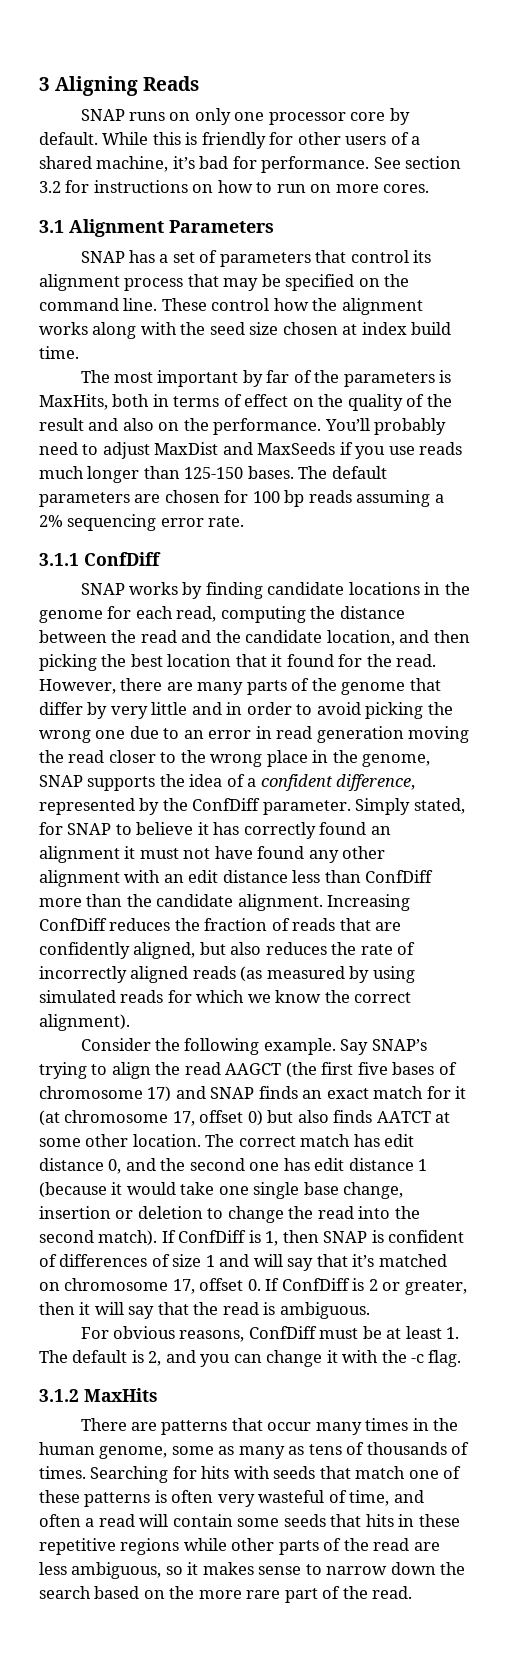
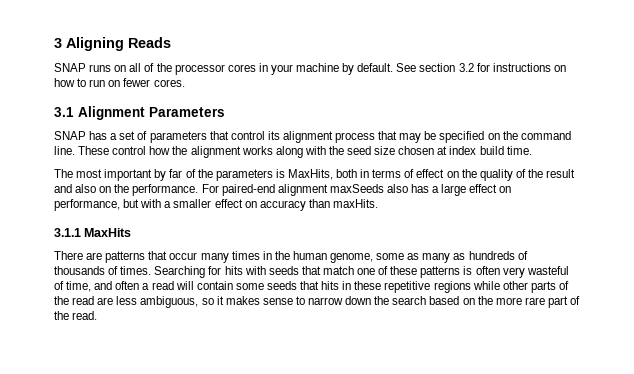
- SNAP runs on only one processor core by default. While this is friendly for other users of a shared machine, it’s bad for performance.
+ SNAP runs on all of the processor cores in your machine by default.
- See section 3.2 for instructions on how to run on more cores.
+ See section 3.2 for instructions on how to run on fewer cores.
- You’ll probably need to adjust MaxDist and MaxSeeds if you use reads much longer than 125-150 bases. The default parameters are chosen for 100 bp reads assuming a 2% sequencing error rate.
- 3.1.1 ConfDiff
- SNAP works by finding candidate locations in the genome for each read, computing the distance between the read and the candidate location, and then picking the best location that it found for the read. However, there are many parts of the genome that differ by very little and in order to avoid picking the wrong one due to an error in read generation moving the read closer to the wrong place in the genome, SNAP supports the idea of a confident difference, represented by the ConfDiff parameter. Simply stated, for SNAP to believe it has correctly found an alignment it must not have found any other alignment with an edit distance less than ConfDiff more than the candidate alignment. Increasing ConfDiff reduces the fraction of reads that are confidently aligned, but also reduces the rate of incorrectly aligned reads (as measured by using simulated reads for which we know the correct alignment).
- Consider the following example. Say SNAP’s trying to align the read AAGCT (the first five bases of chromosome 17) and SNAP finds an exact match for it (at chromosome 17, offset 0) but also finds AATCT at some other location. The correct match has edit distance 0, and the second one has edit distance 1 (because it would take one single base change, insertion or deletion to change the read into the second match). If ConfDiff is 1, then SNAP is confident of differences of size 1 and will say that it’s matched on chromosome 17, offset 0. If ConfDiff is 2 or greater, then it will say that the read is ambiguous.
- For obvious reasons, ConfDiff must be at least 1. The default is 2, and you can change it with the -c flag.
- 3.1.2 MaxHits
+ For paired-end alignment maxSeeds also has a large effect on performance, but with a smaller effect on accuracy than maxHits.
+ 3.1.1 MaxHits
- There are patterns that occur many times in the human genome, some as many as tens of thousands of times.
+ There are patterns that occur many times in the human genome, some as many as hundreds of thousands of times.

